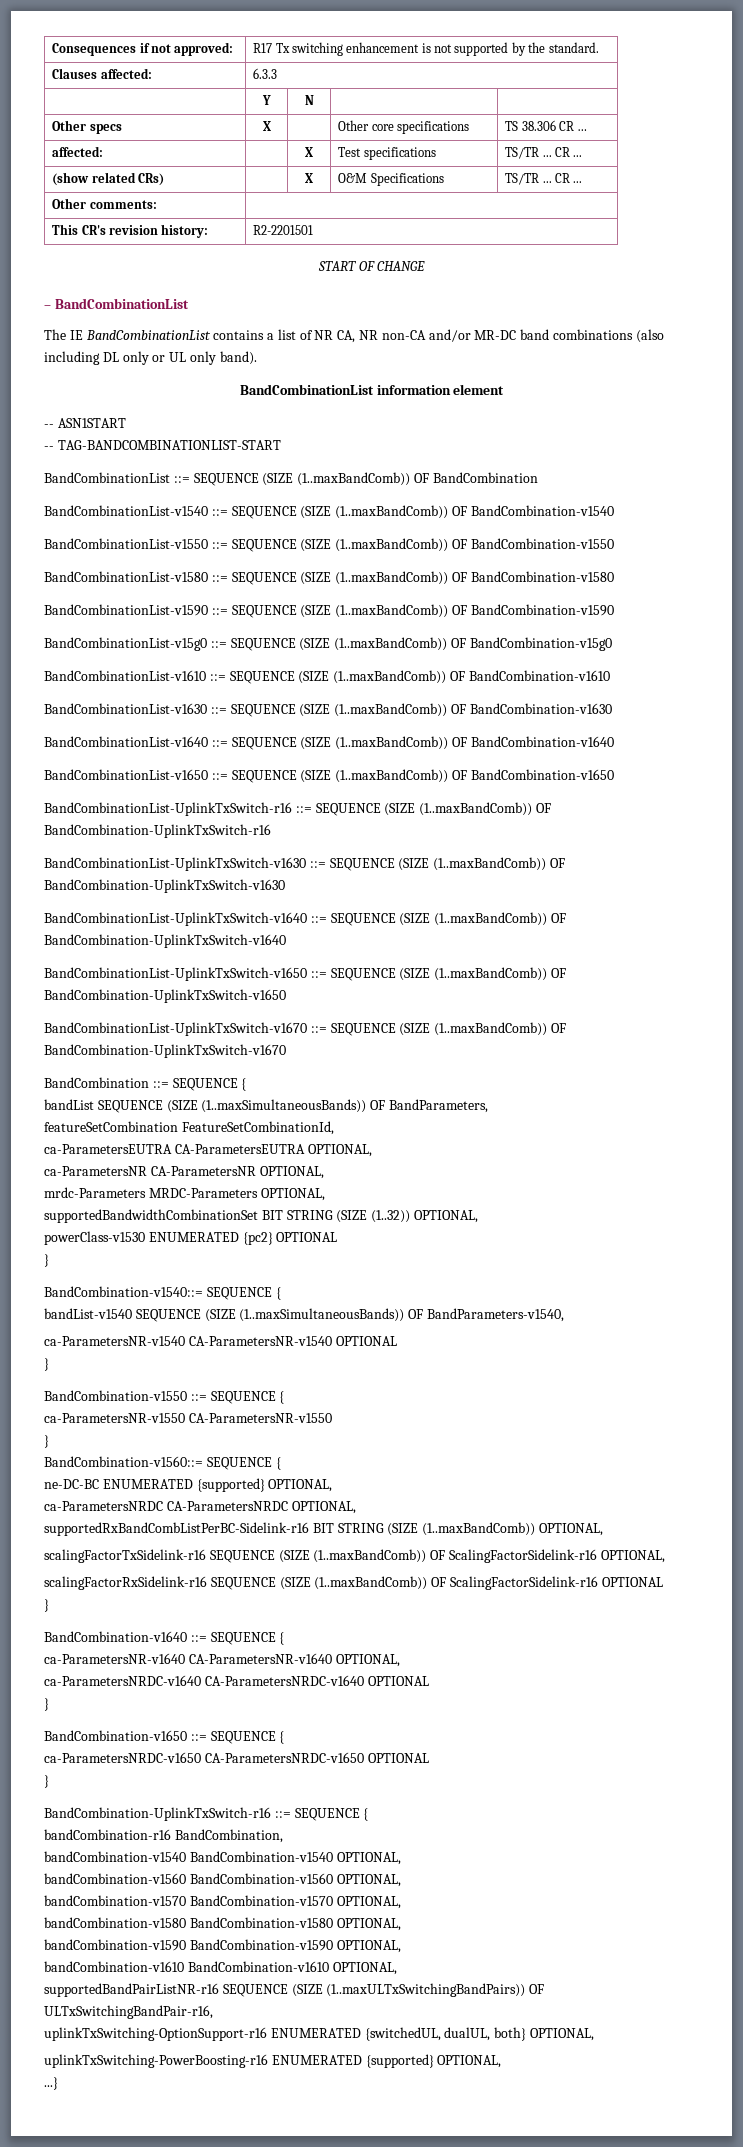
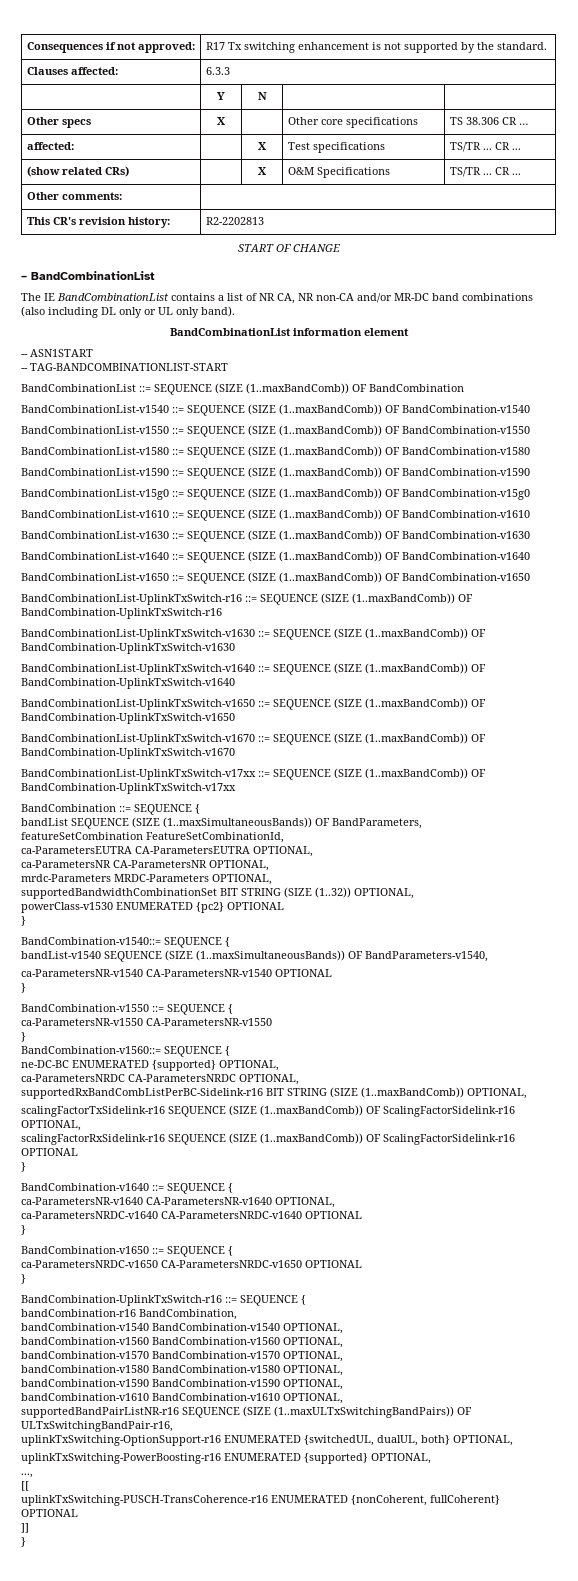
- This CR's revision history: | R2-2201501
+ This CR's revision history: | R2-2202813
+ BandCombinationList-UplinkTxSwitch-v17xx ::= SEQUENCE (SIZE (1..maxBandComb)) OF BandCombination-UplinkTxSwitch-v17xx
- ...}
+ ...,
+ [[
+ uplinkTxSwitching-PUSCH-TransCoherence-r16 ENUMERATED {nonCoherent, fullCoherent} OPTIONAL
+ ]]
+ }

